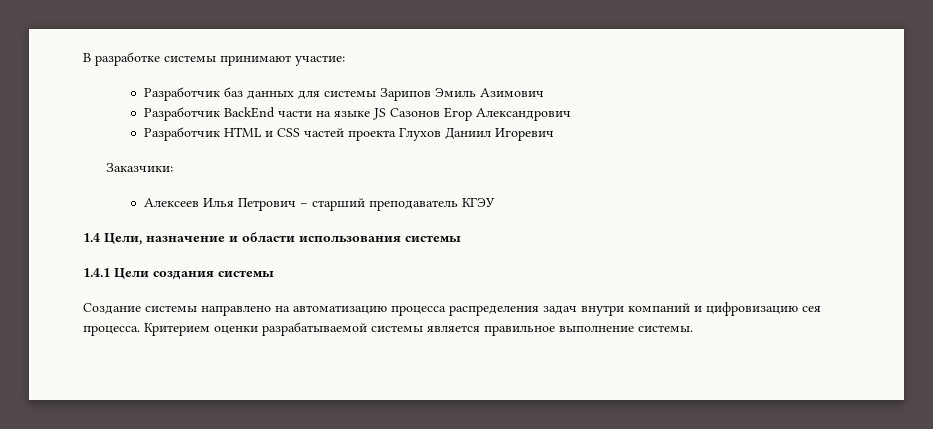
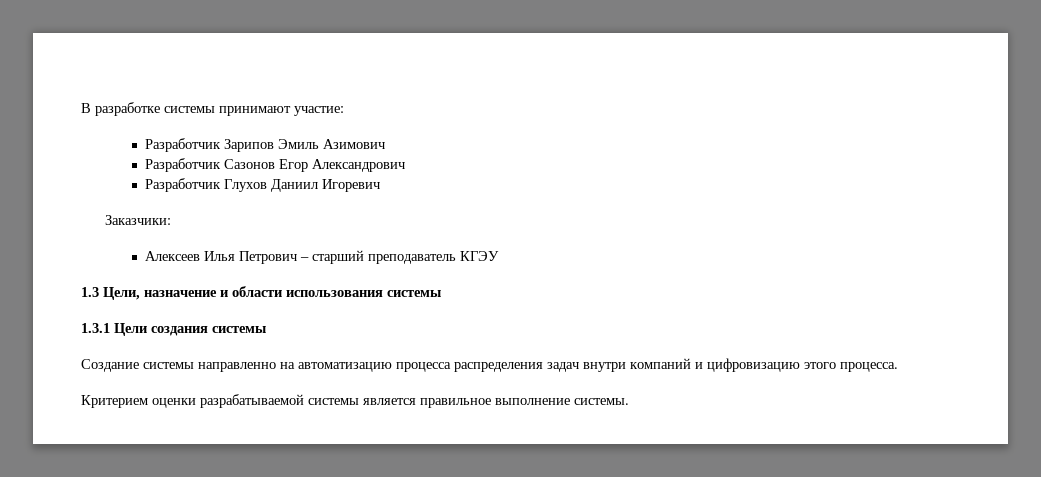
- Разработчик баз данных для системы Зарипов Эмиль Азимович
+ Разработчик Зарипов Эмиль Азимович
- Разработчик BackEnd части на языке JS Сазонов Егор Александрович
+ Разработчик Сазонов Егор Александрович
- Разработчик HTML и CSS частей проекта Глухов Даниил Игоревич
+ Разработчик Глухов Даниил Игоревич
- 1.4 Цели, назначение и области использования системы
+ 1.3 Цели, назначение и области использования системы
- 1.4.1 Цели создания системы
+ 1.3.1 Цели создания системы
- Создание системы направлено на автоматизацию процесса распределения задач внутри компаний и цифровизацию сея процесса. Критерием оценки разрабатываемой системы является правильное выполнение системы.
+ Создание системы направленно на автоматизацию процесса распределения задач внутри компаний и цифровизацию этого процесса.
+ Критерием оценки разрабатываемой системы является правильное выполнение системы.

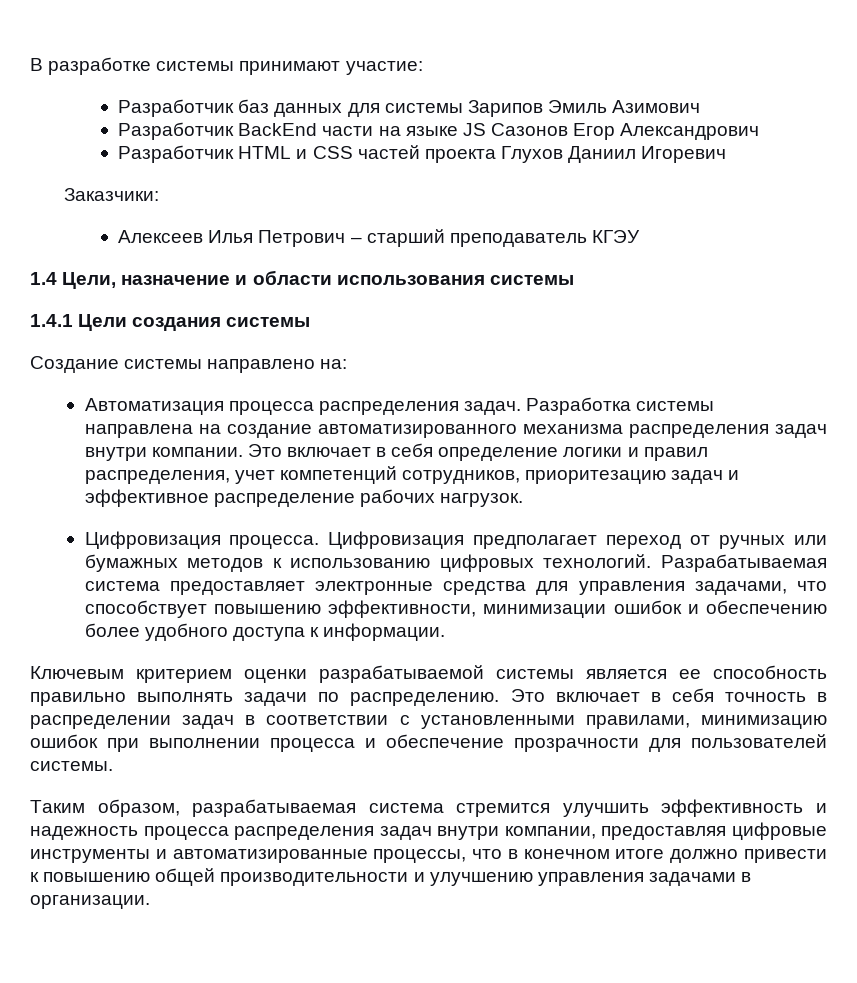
- Разработчик Зарипов Эмиль Азимович
+ Разработчик баз данных для системы Зарипов Эмиль Азимович
- Разработчик Сазонов Егор Александрович
+ Разработчик BackEnd части на языке JS Сазонов Егор Александрович
- Разработчик Глухов Даниил Игоревич
+ Разработчик HTML и CSS частей проекта Глухов Даниил Игоревич
- 1.3 Цели, назначение и области использования системы
+ 1.4 Цели, назначение и области использования системы
- 1.3.1 Цели создания системы
+ 1.4.1 Цели создания системы
- Создание системы направленно на автоматизацию процесса распределения задач внутри компаний и цифровизацию этого процесса.
- Критерием оценки разрабатываемой системы является правильное выполнение системы.
+ Создание системы направлено на:
+ Автоматизация процесса распределения задач. Разработка системы направлена на создание автоматизированного механизма распределения задач внутри компании. Это включает в себя определение логики и правил распределения, учет компетенций сотрудников, приоритезацию задач и эффективное распределение рабочих нагрузок.
+ Цифровизация процесса. Цифровизация предполагает переход от ручных или бумажных методов к использованию цифровых технологий. Разрабатываемая система предоставляет электронные средства для управления задачами, что способствует повышению эффективности, минимизации ошибок и обеспечению более удобного доступа к информации.
+ Ключевым критерием оценки разрабатываемой системы является ее способность правильно выполнять задачи по распределению. Это включает в себя точность в распределении задач в соответствии с установленными правилами, минимизацию ошибок при выполнении процесса и обеспечение прозрачности для пользователей системы.
+ Таким образом, разрабатываемая система стремится улучшить эффективность и надежность процесса распределения задач внутри компании, предоставляя цифровые инструменты и автоматизированные процессы, что в конечном итоге должно привести к повышению общей производительности и улучшению управления задачами в организации.

